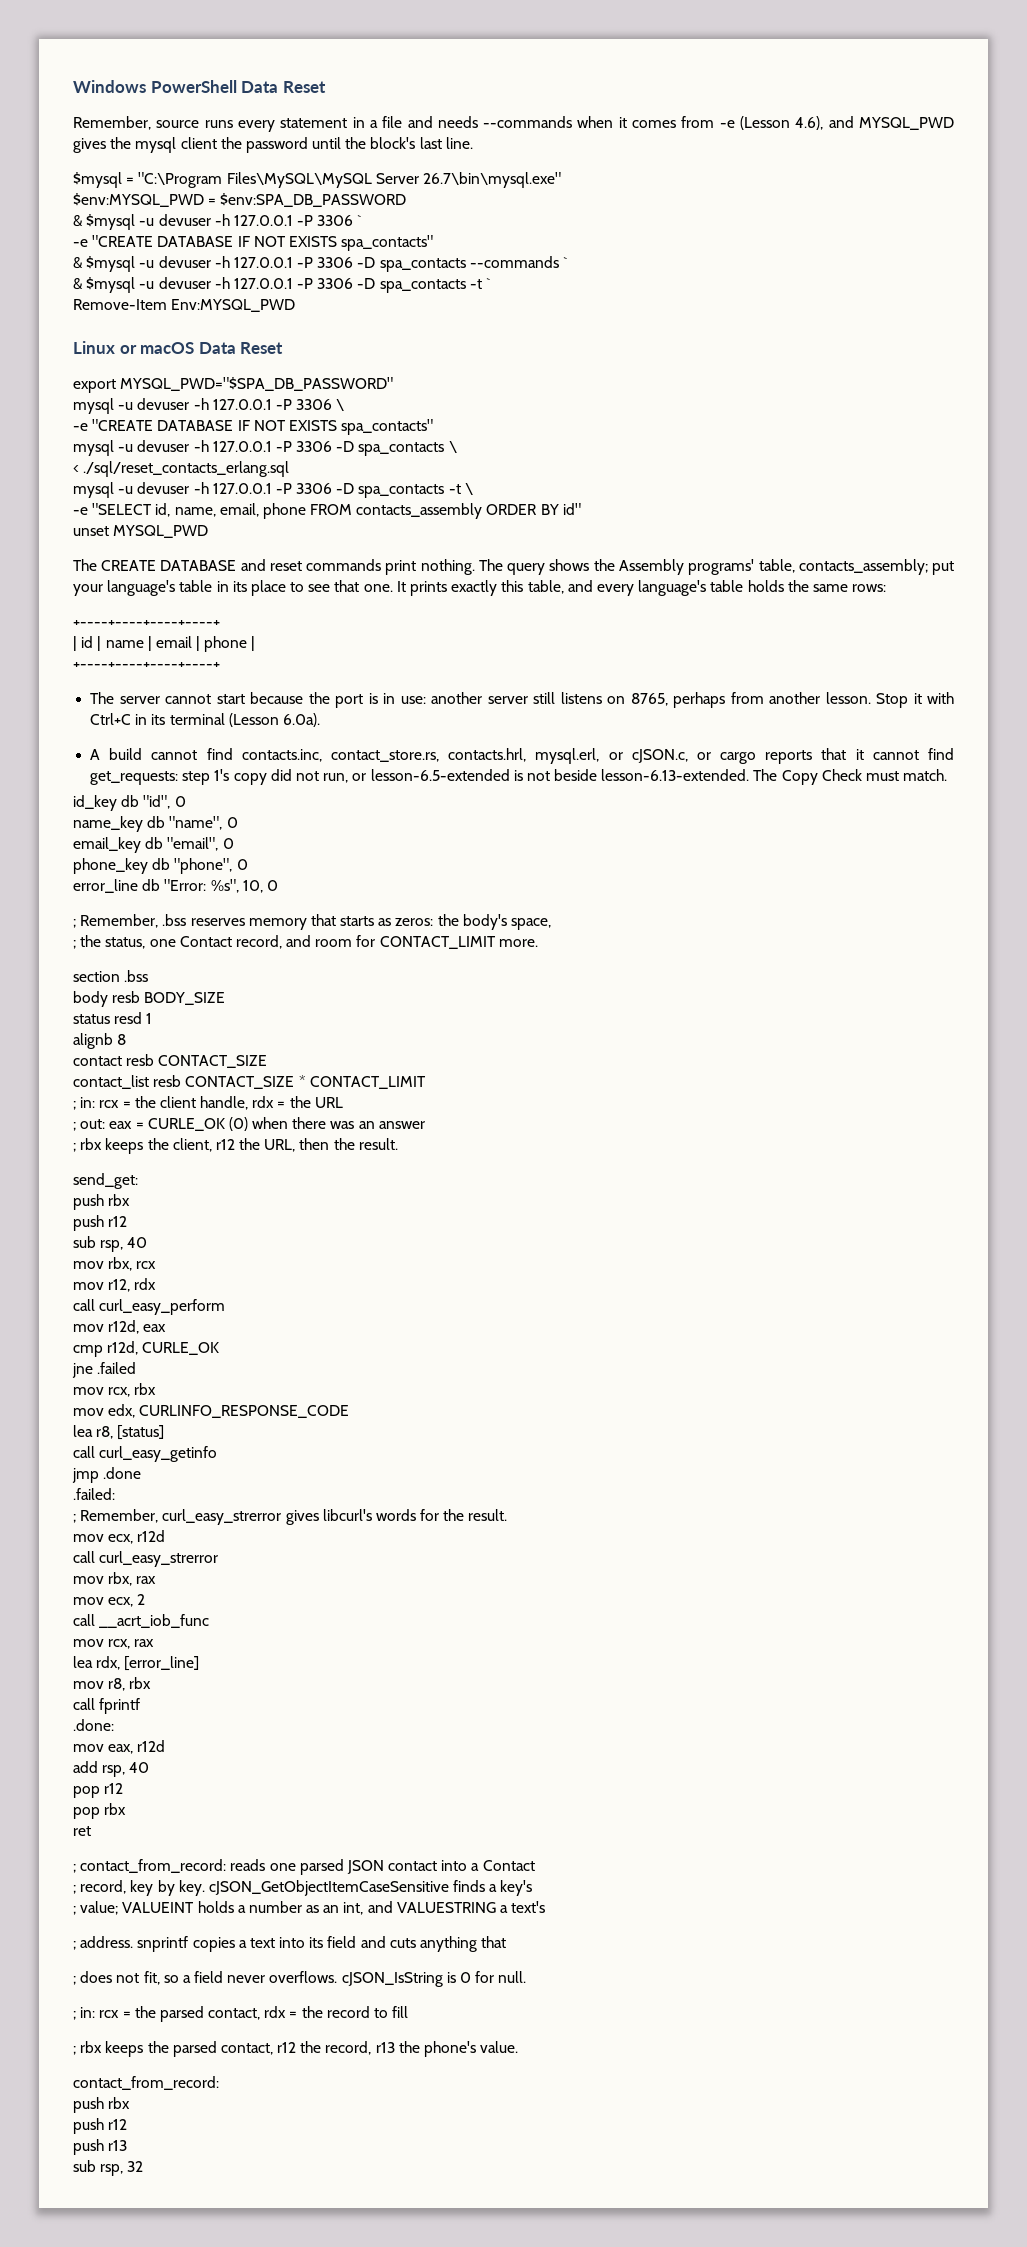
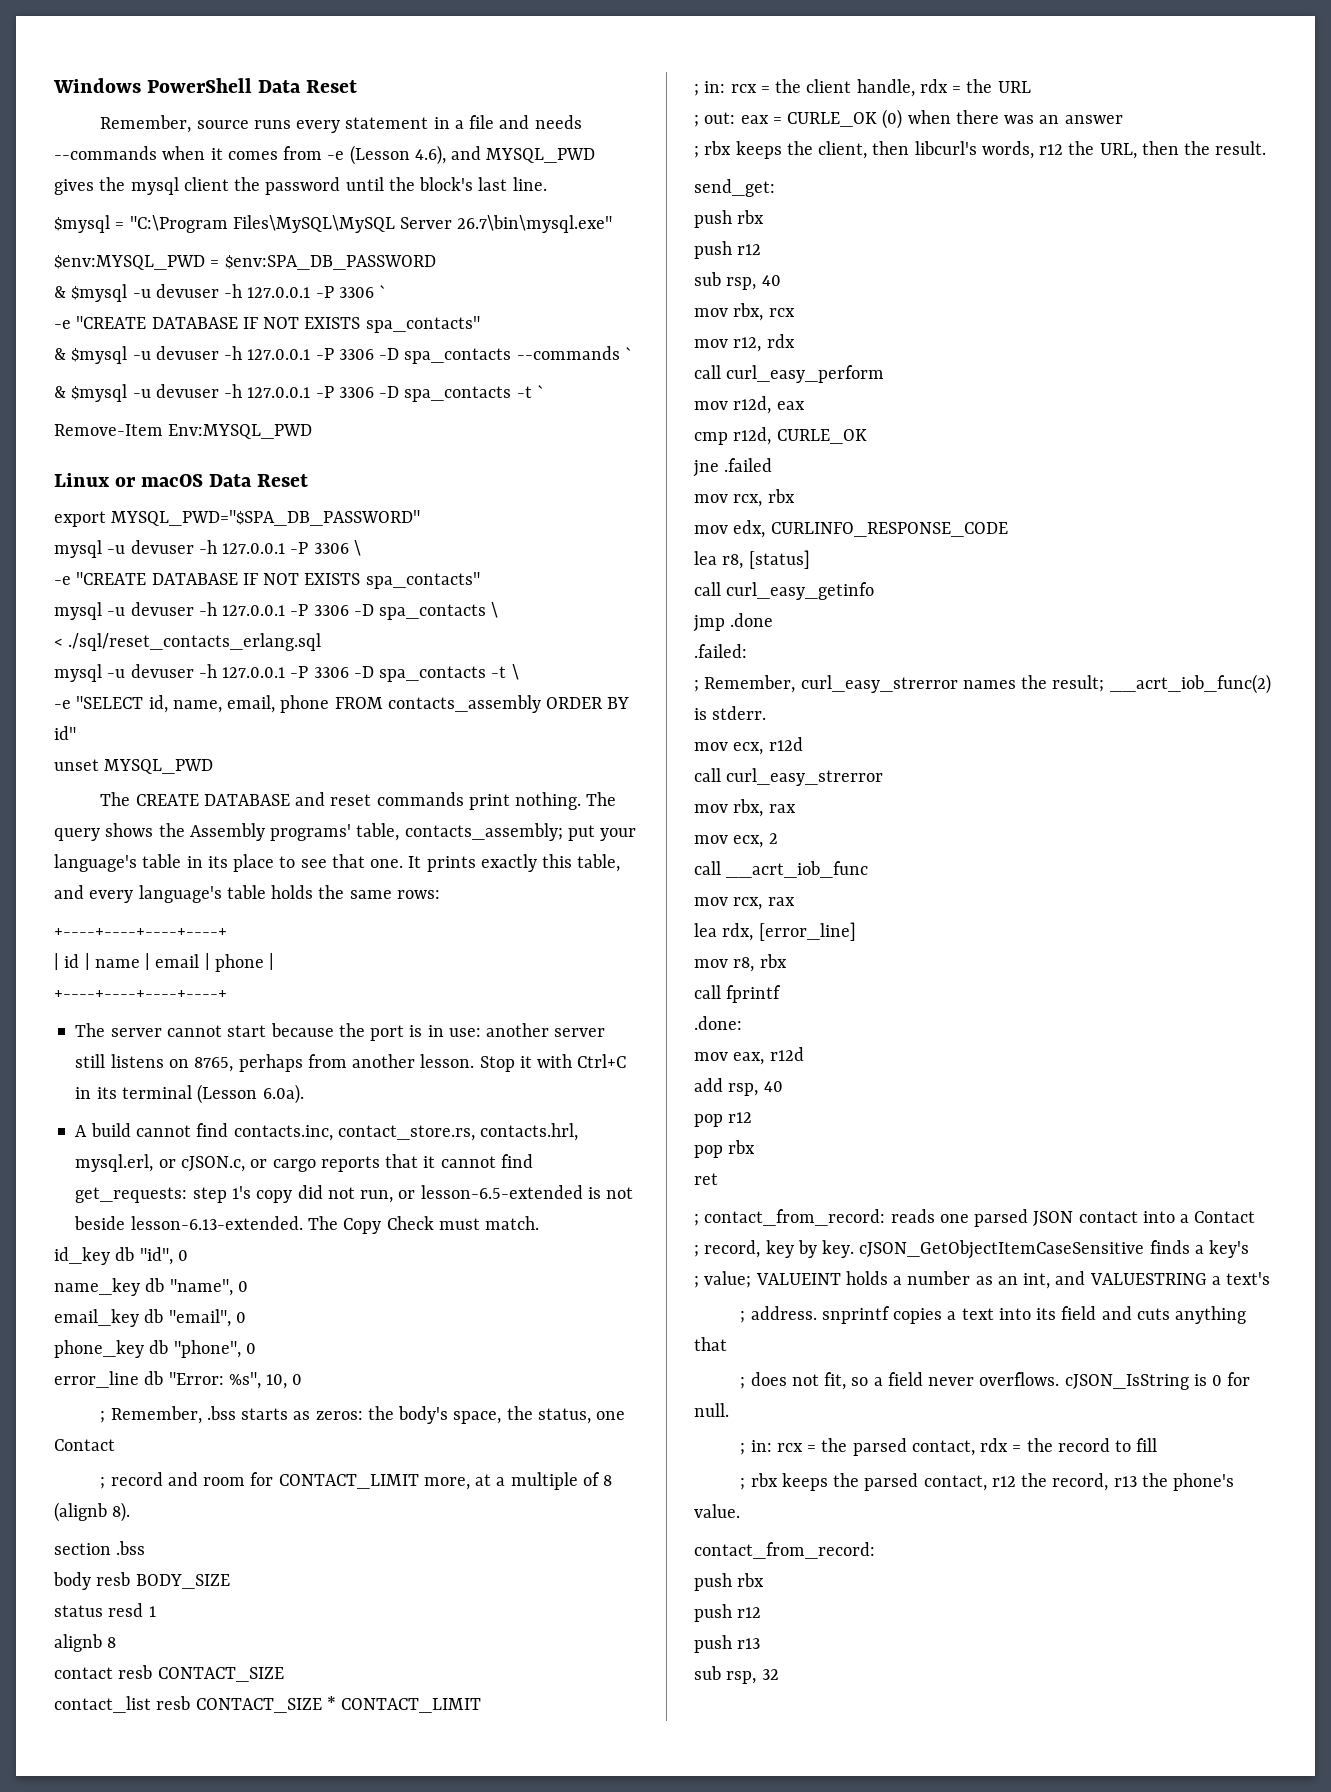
- ; Remember, .bss reserves memory that starts as zeros: the body's space,
- ; the status, one Contact record, and room for CONTACT_LIMIT more.
+ ; Remember, .bss starts as zeros: the body's space, the status, one Contact
+ ; record and room for CONTACT_LIMIT more, at a multiple of 8 (alignb 8).
- ; rbx keeps the client, r12 the URL, then the result.
+ ; rbx keeps the client, then libcurl's words, r12 the URL, then the result.
- ; Remember, curl_easy_strerror gives libcurl's words for the result.
+ ; Remember, curl_easy_strerror names the result; __acrt_iob_func(2) is stderr.

